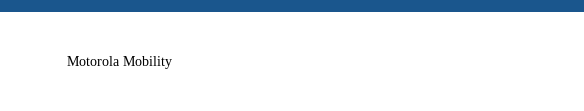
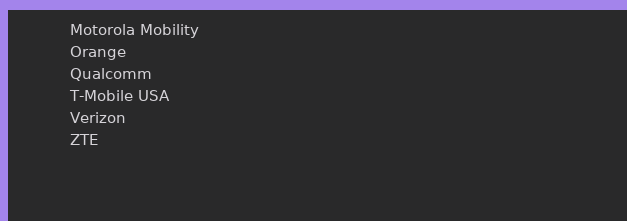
+ Orange
+ Qualcomm
+ T-Mobile USA
+ Verizon
+ ZTE

